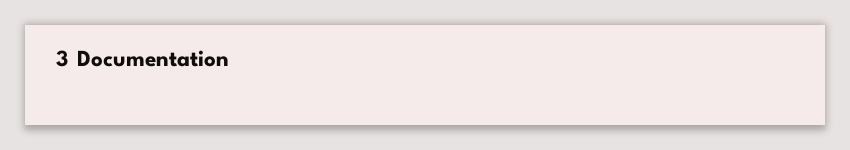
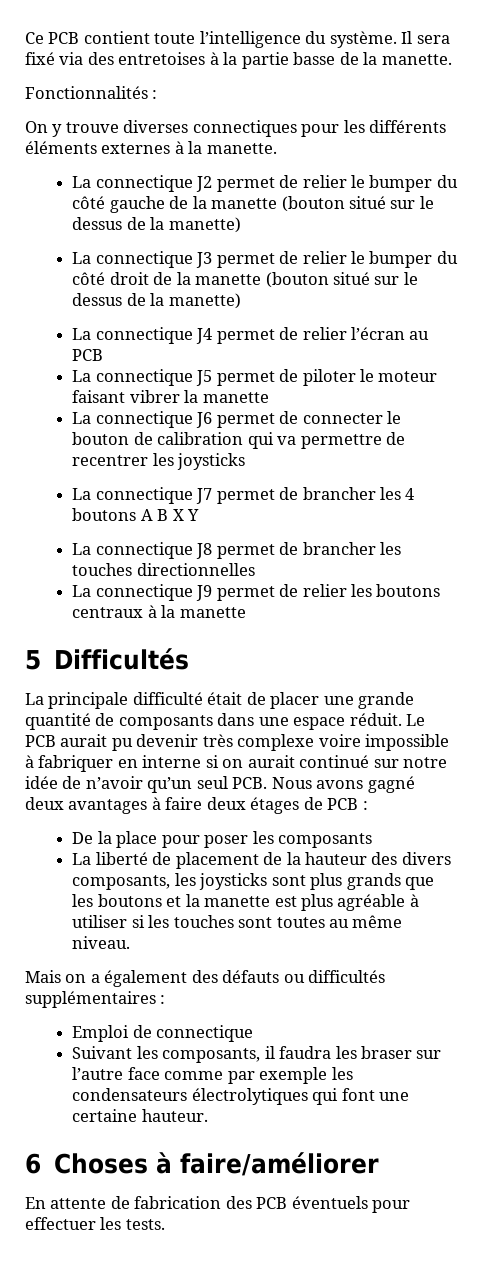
- 3 Documentation
+ Ce PCB contient toute l’intelligence du système. Il sera fixé via des entretoises à la partie basse de la manette.
+ Fonctionnalités :
+ On y trouve diverses connectiques pour les différents éléments externes à la manette.
+ La connectique J2 permet de relier le bumper du côté gauche de la manette (bouton situé sur le dessus de la manette)
+ La connectique J3 permet de relier le bumper du côté droit de la manette (bouton situé sur le dessus de la manette)
+ La connectique J4 permet de relier l’écran au PCB
+ La connectique J5 permet de piloter le moteur faisant vibrer la manette
+ La connectique J6 permet de connecter le bouton de calibration qui va permettre de recentrer les joysticks
+ La connectique J7 permet de brancher les 4 boutons A B X Y
+ La connectique J8 permet de brancher les touches directionnelles
+ La connectique J9 permet de relier les boutons centraux à la manette
+ 5 Difficultés
+ La principale difficulté était de placer une grande quantité de composants dans une espace réduit. Le PCB aurait pu devenir très complexe voire impossible à fabriquer en interne si on aurait continué sur notre idée de n’avoir qu’un seul PCB. Nous avons gagné deux avantages à faire deux étages de PCB :
+ De la place pour poser les composants
+ La liberté de placement de la hauteur des divers composants, les joysticks sont plus grands que les boutons et la manette est plus agréable à utiliser si les touches sont toutes au même niveau.
+ Mais on a également des défauts ou difficultés supplémentaires :
+ Emploi de connectique
+ Suivant les composants, il faudra les braser sur l’autre face comme par exemple les condensateurs électrolytiques qui font une certaine hauteur.
+ 6 Choses à faire/améliorer
+ En attente de fabrication des PCB éventuels pour effectuer les tests.

